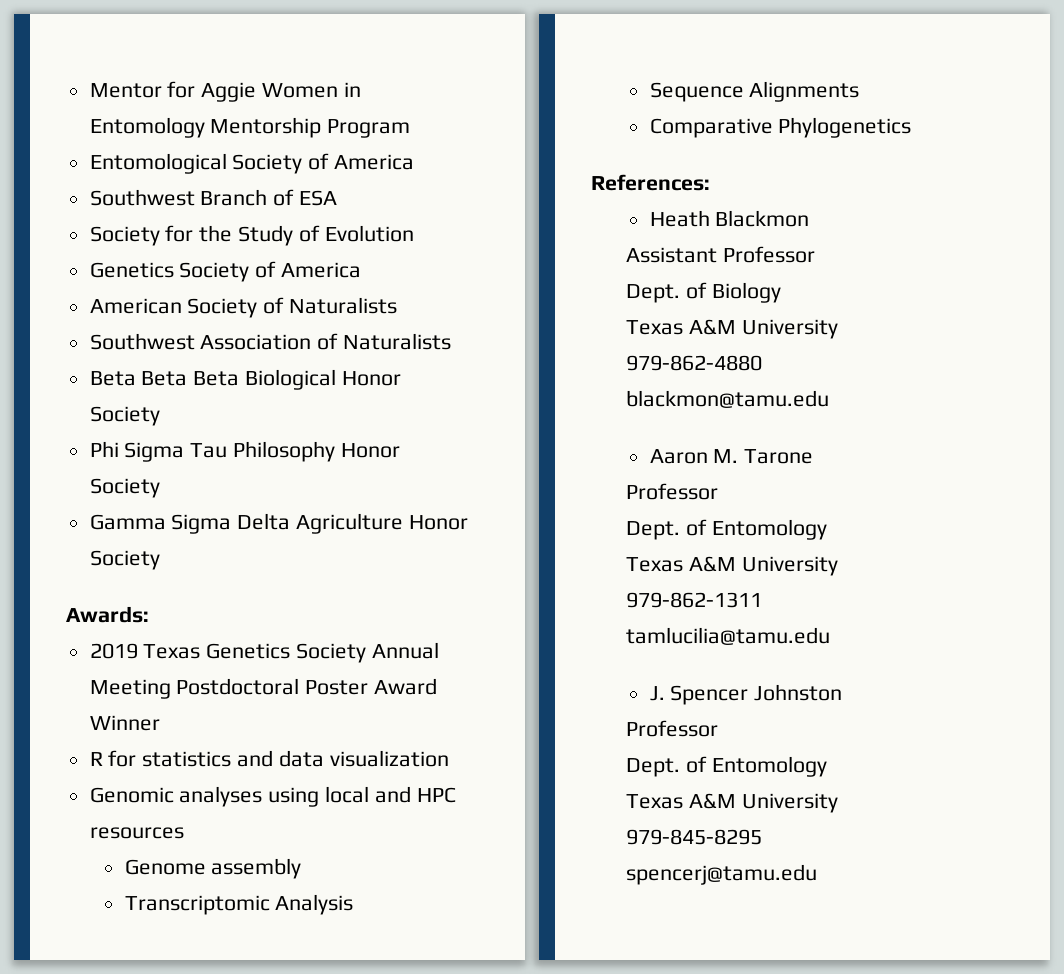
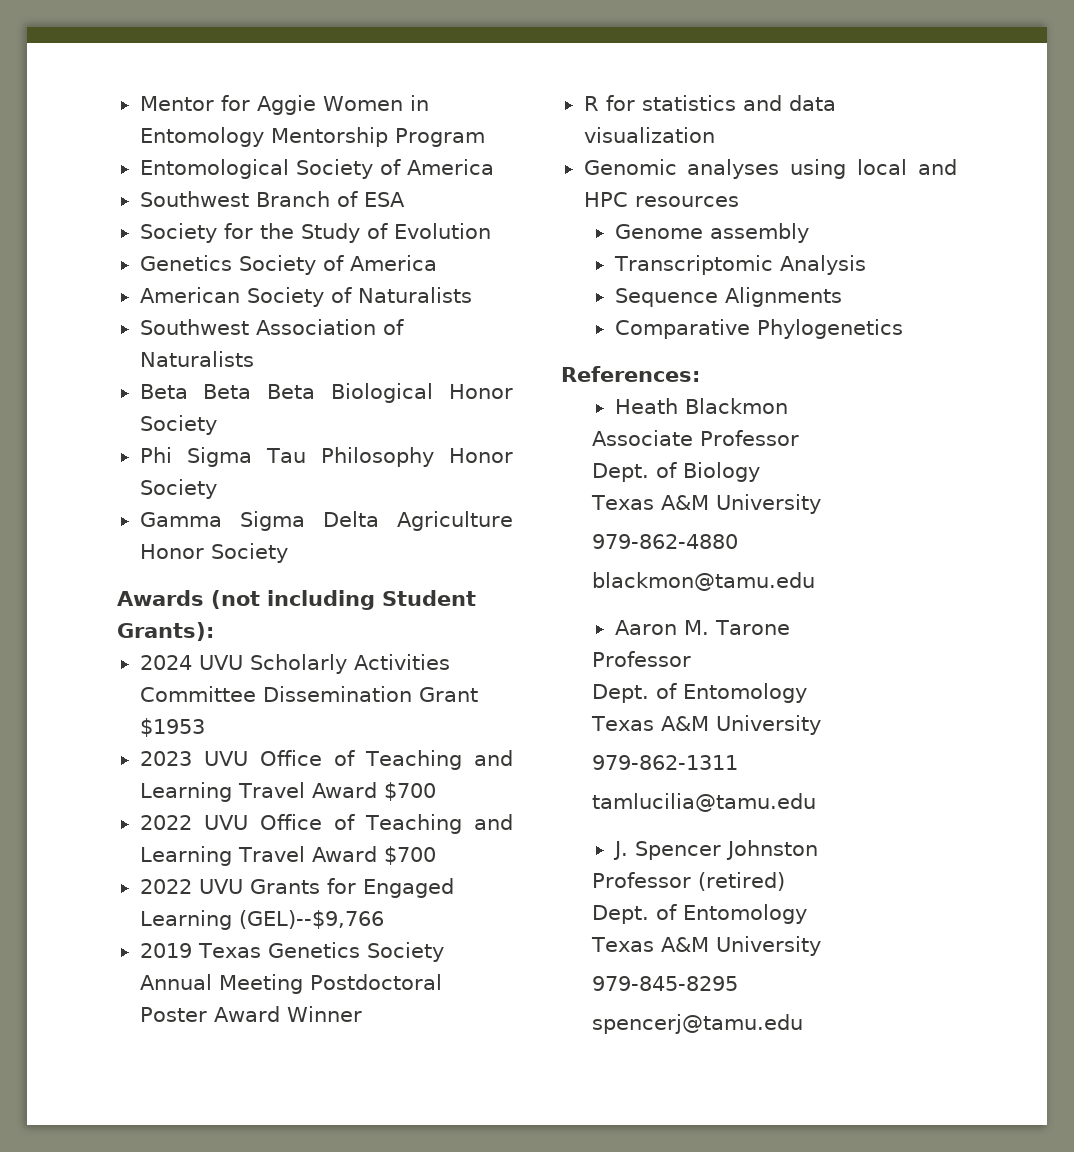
- Awards:
+ Awards (not including Student Grants):
+ 2024 UVU Scholarly Activities Committee Dissemination Grant $1953
+ 2023 UVU Office of Teaching and Learning Travel Award $700
+ 2022 UVU Office of Teaching and Learning Travel Award $700
+ 2022 UVU Grants for Engaged Learning (GEL)--$9,766
- Assistant Professor
+ Associate Professor
  J. Spencer Johnston
- Professor
+ Professor (retired)

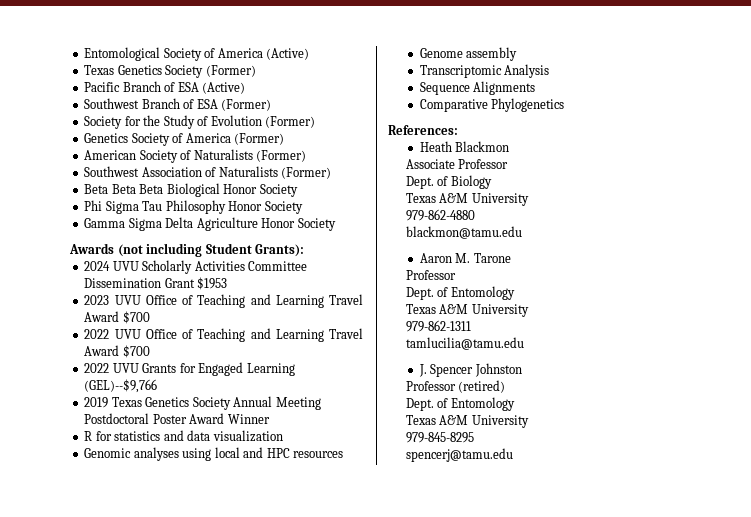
- Mentor for Aggie Women in Entomology Mentorship Program
- Entomological Society of America
+ Entomological Society of America (Active)
+ Texas Genetics Society (Former)
+ Pacific Branch of ESA (Active)
- Southwest Branch of ESA
+ Southwest Branch of ESA (Former)
- Society for the Study of Evolution
+ Society for the Study of Evolution (Former)
- Genetics Society of America
+ Genetics Society of America (Former)
- American Society of Naturalists
+ American Society of Naturalists (Former)
- Southwest Association of Naturalists
+ Southwest Association of Naturalists (Former)

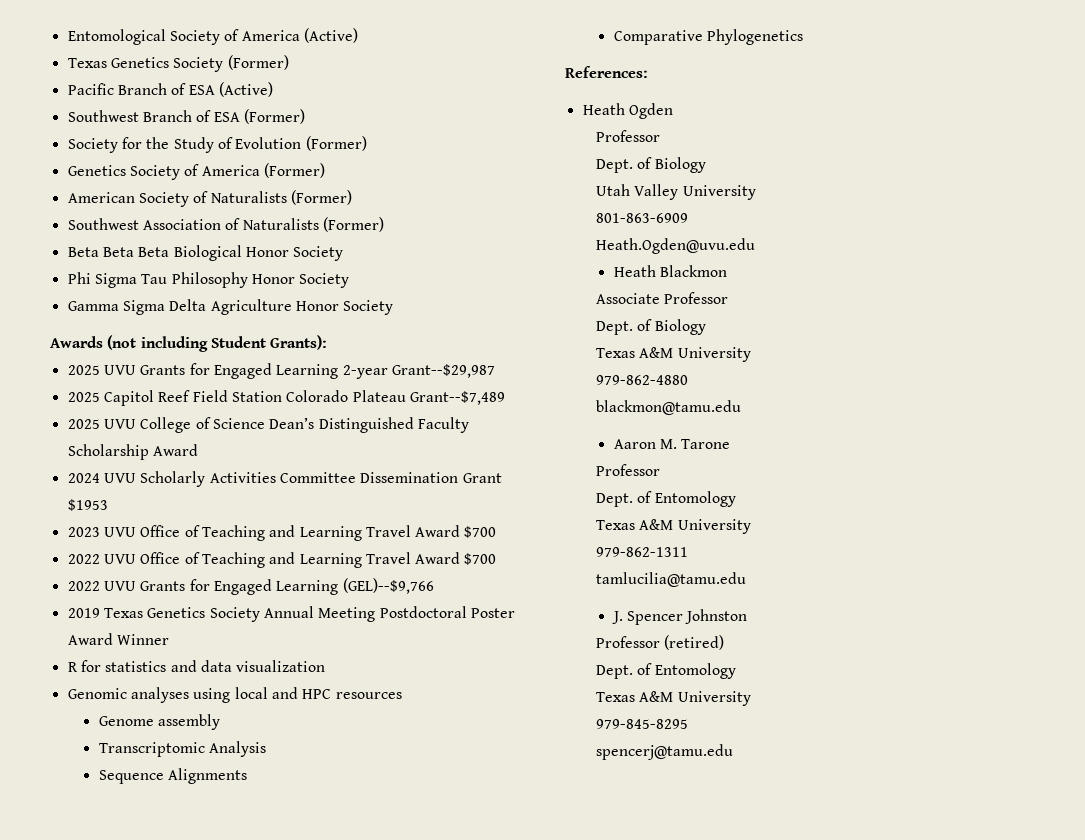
+ 2025 UVU Grants for Engaged Learning 2-year Grant--$29,987
+ 2025 Capitol Reef Field Station Colorado Plateau Grant--$7,489
+ 2025 UVU College of Science Dean’s Distinguished Faculty Scholarship Award
+ Heath Ogden
+ Professor
+ Dept. of Biology
+ Utah Valley University
+ 801-863-6909
+ Heath.Ogden@uvu.edu

